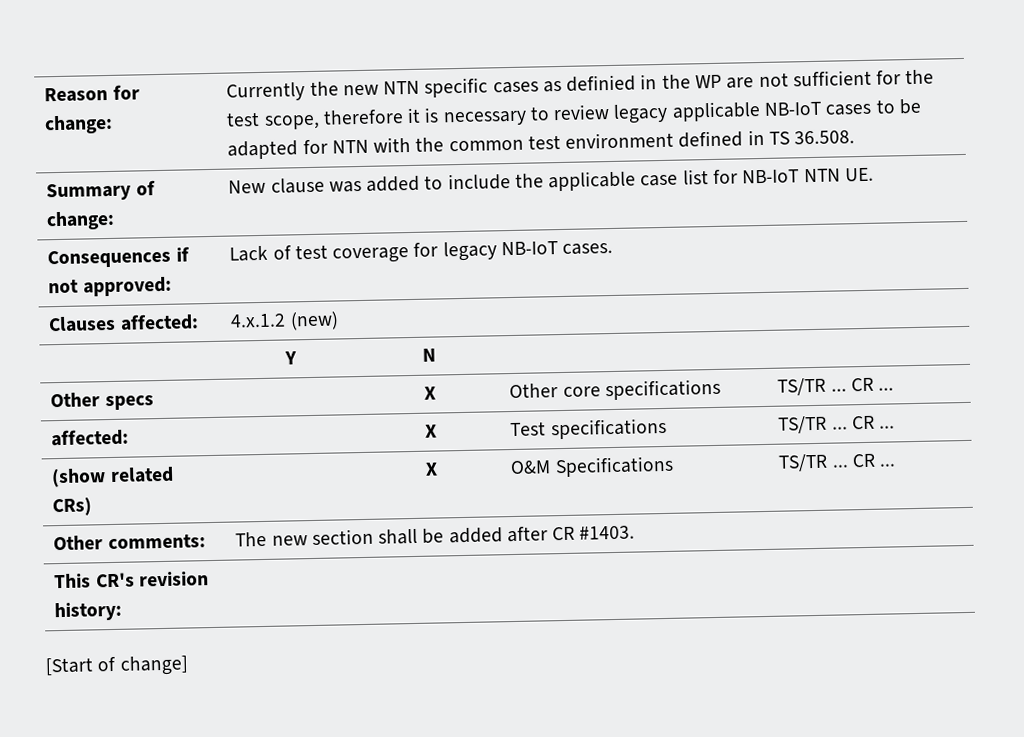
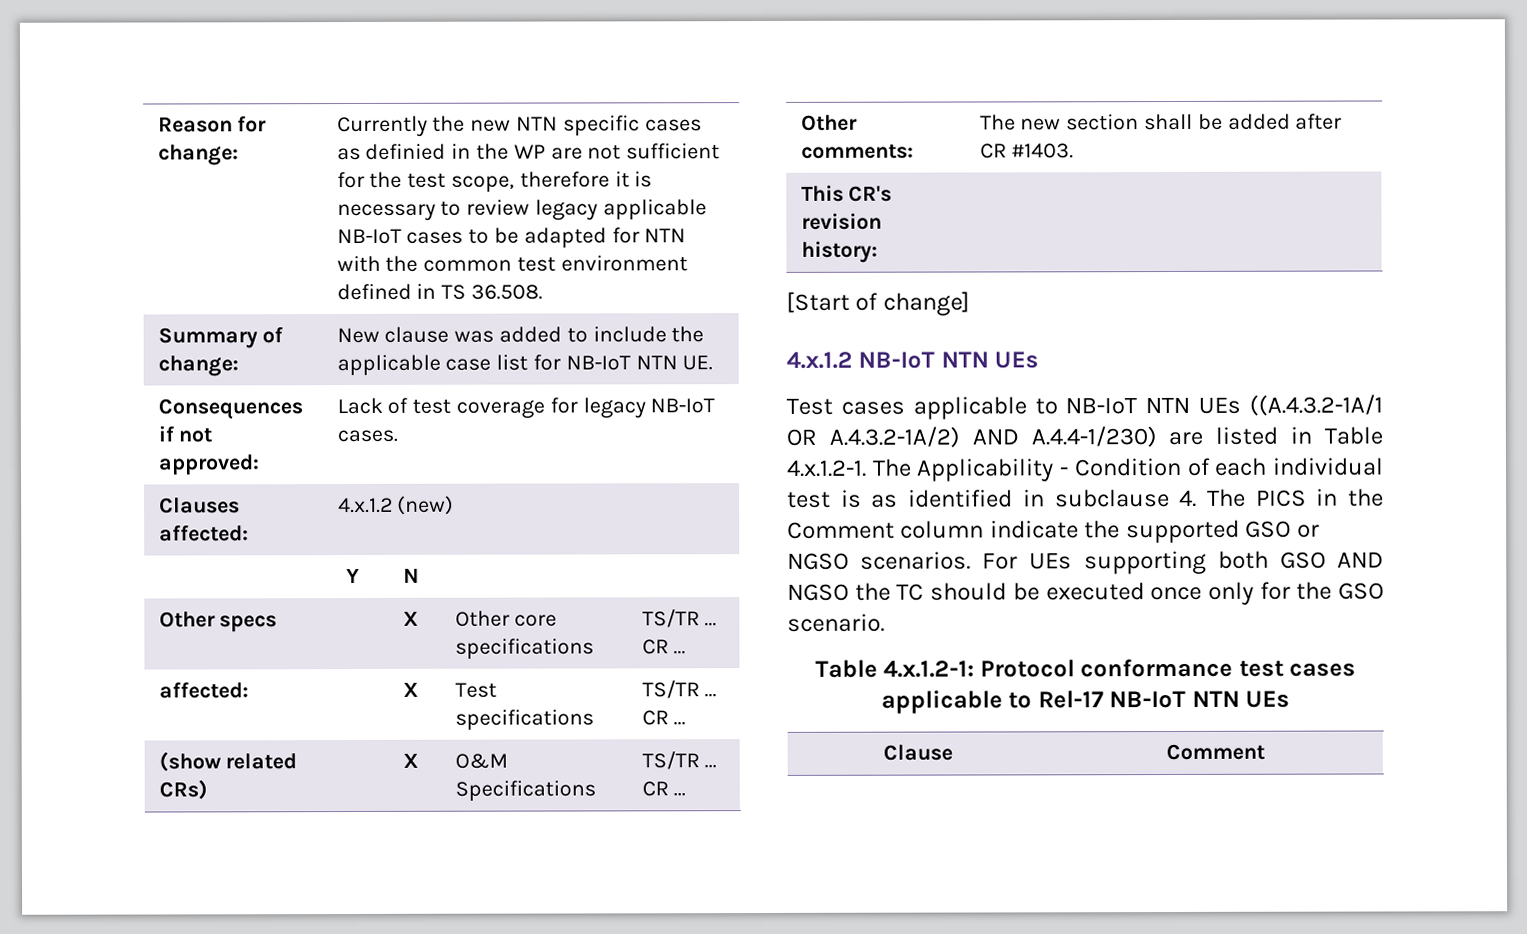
+ 4.x.1.2 NB-IoT NTN UEs
+ Test cases applicable to NB-IoT NTN UEs ((A.4.3.2-1A/1 OR A.4.3.2-1A/2) AND A.4.4-1/230) are listed in Table 4.x.1.2-1. The Applicability - Condition of each individual test is as identified in subclause 4. The PICS in the Comment column indicate the supported GSO or NGSO scenarios. For UEs supporting both GSO AND NGSO the TC should be executed once only for the GSO scenario.
+ Table 4.x.1.2-1: Protocol conformance test cases applicable to Rel-17 NB-IoT NTN UEs
+ Clause | Comment

